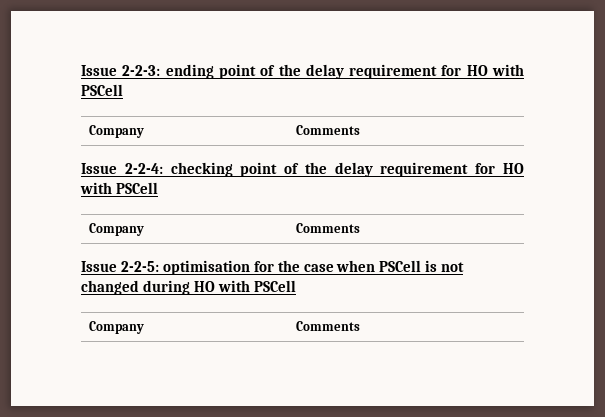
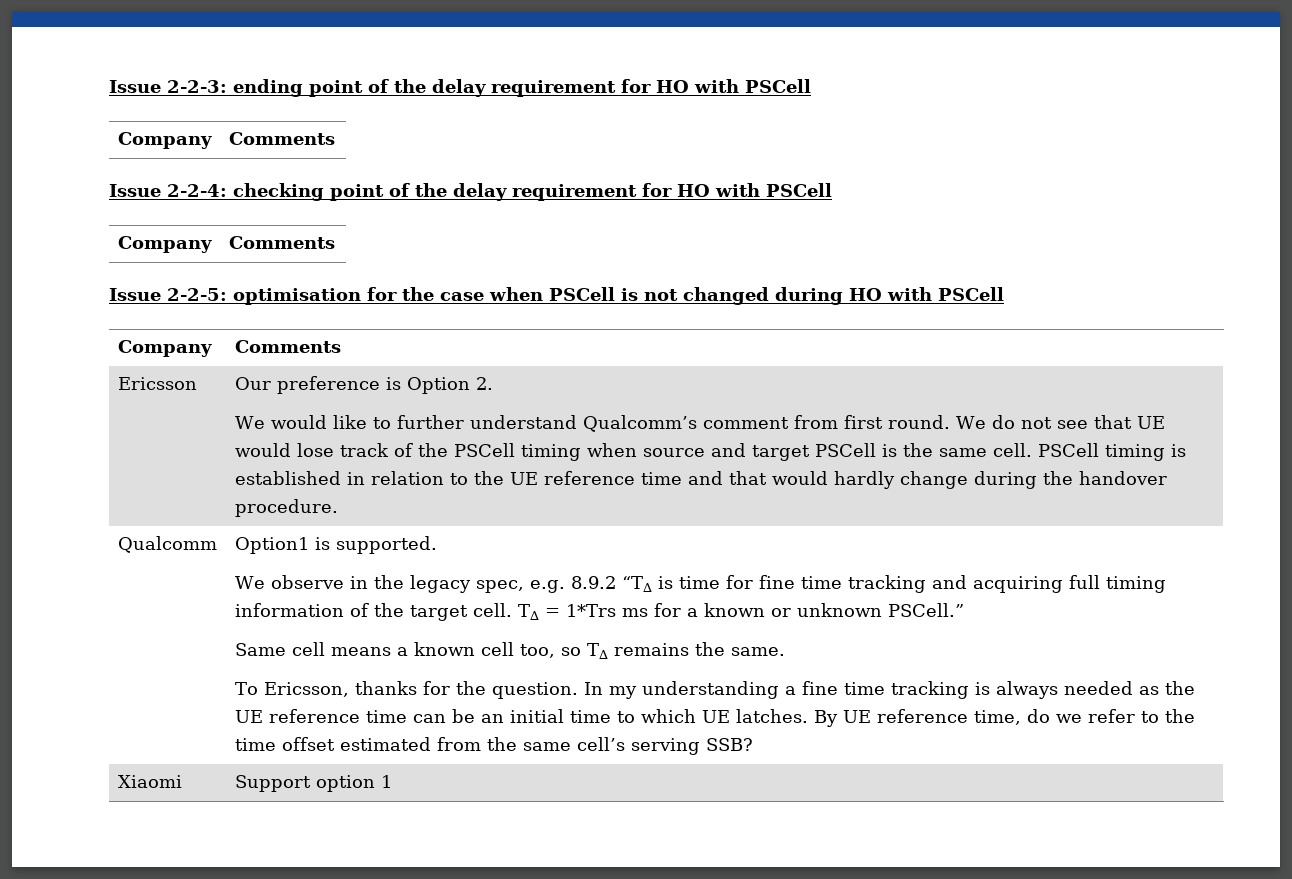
+ Ericsson | Our preference is Option 2.
+ We would like to further understand Qualcomm’s comment from first round. We do not see that UE would lose track of the PSCell timing when source and target PSCell is the same cell. PSCell timing is established in relation to the UE reference time and that would hardly change during the handover procedure.
+ Qualcomm | Option1 is supported.
+ We observe in the legacy spec, e.g. 8.9.2 “T∆ is time for fine time tracking and acquiring full timing information of the target cell. T∆ = 1*Trs ms for a known or unknown PSCell.”
+ Same cell means a known cell too, so T∆ remains the same.
+ To Ericsson, thanks for the question. In my understanding a fine time tracking is always needed as the UE reference time can be an initial time to which UE latches. By UE reference time, do we refer to the time offset estimated from the same cell’s serving SSB?
+ Xiaomi | Support option 1

